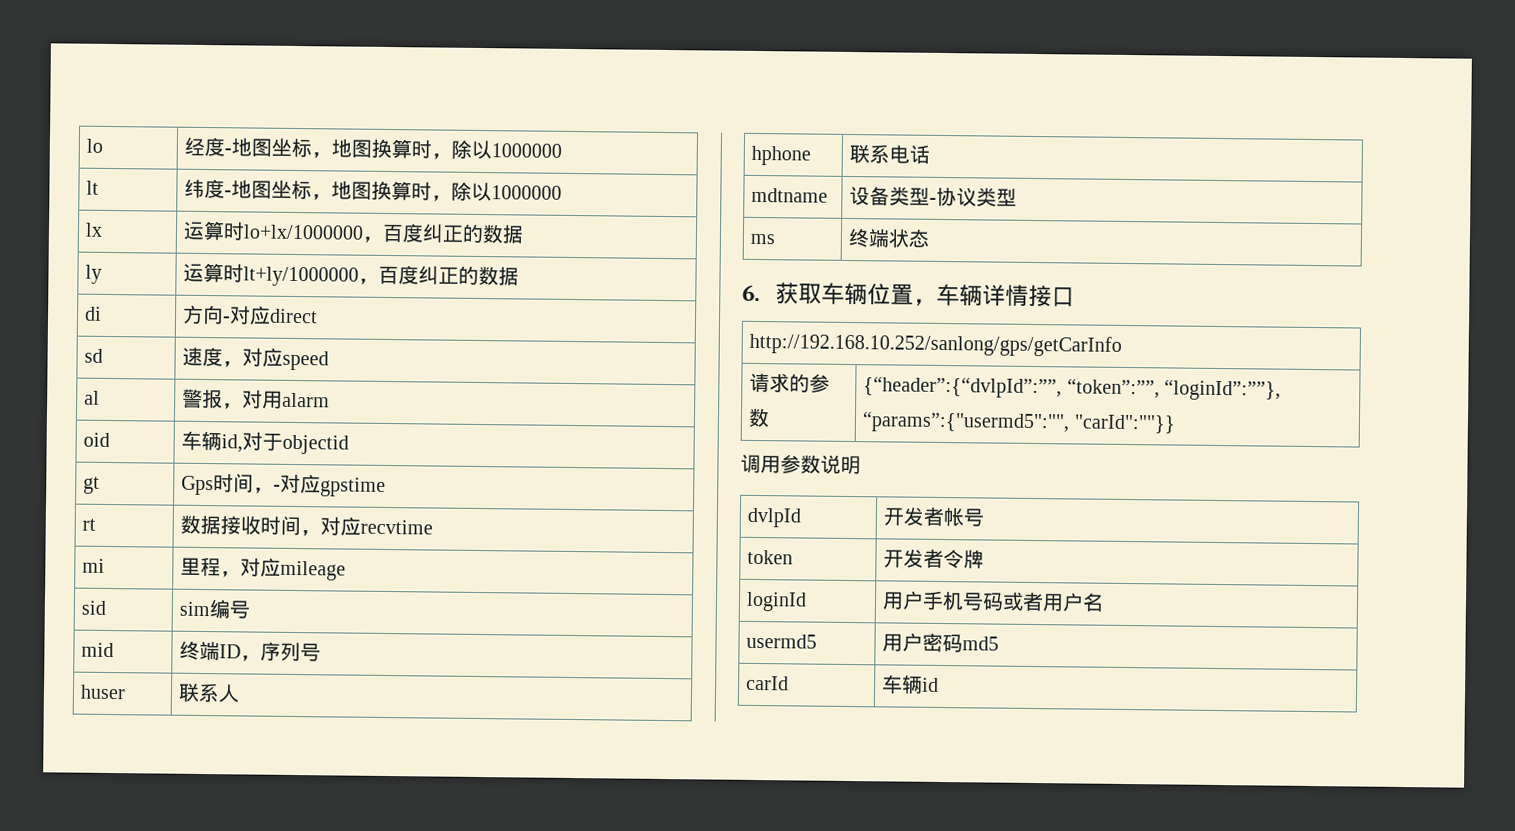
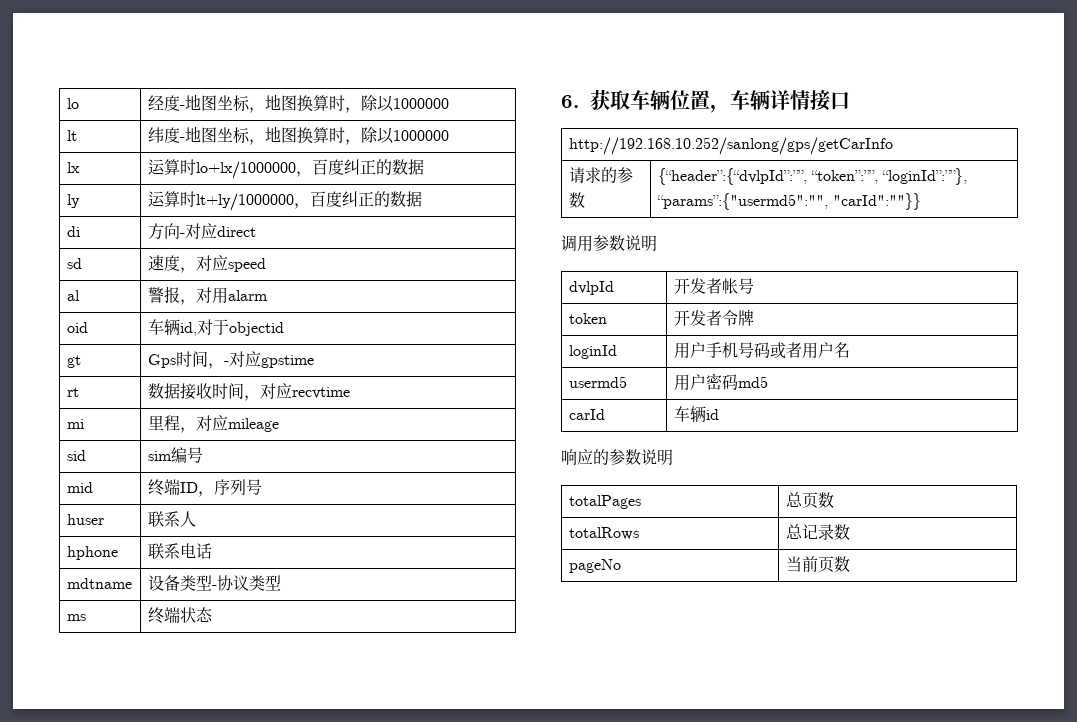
+ 响应的参数说明
+ totalPages | 总页数
+ totalRows | 总记录数
+ pageNo | 当前页数

